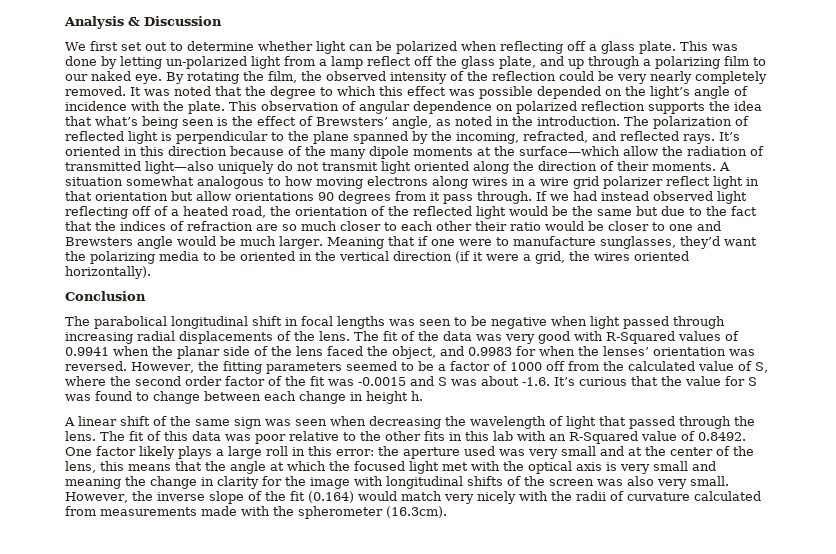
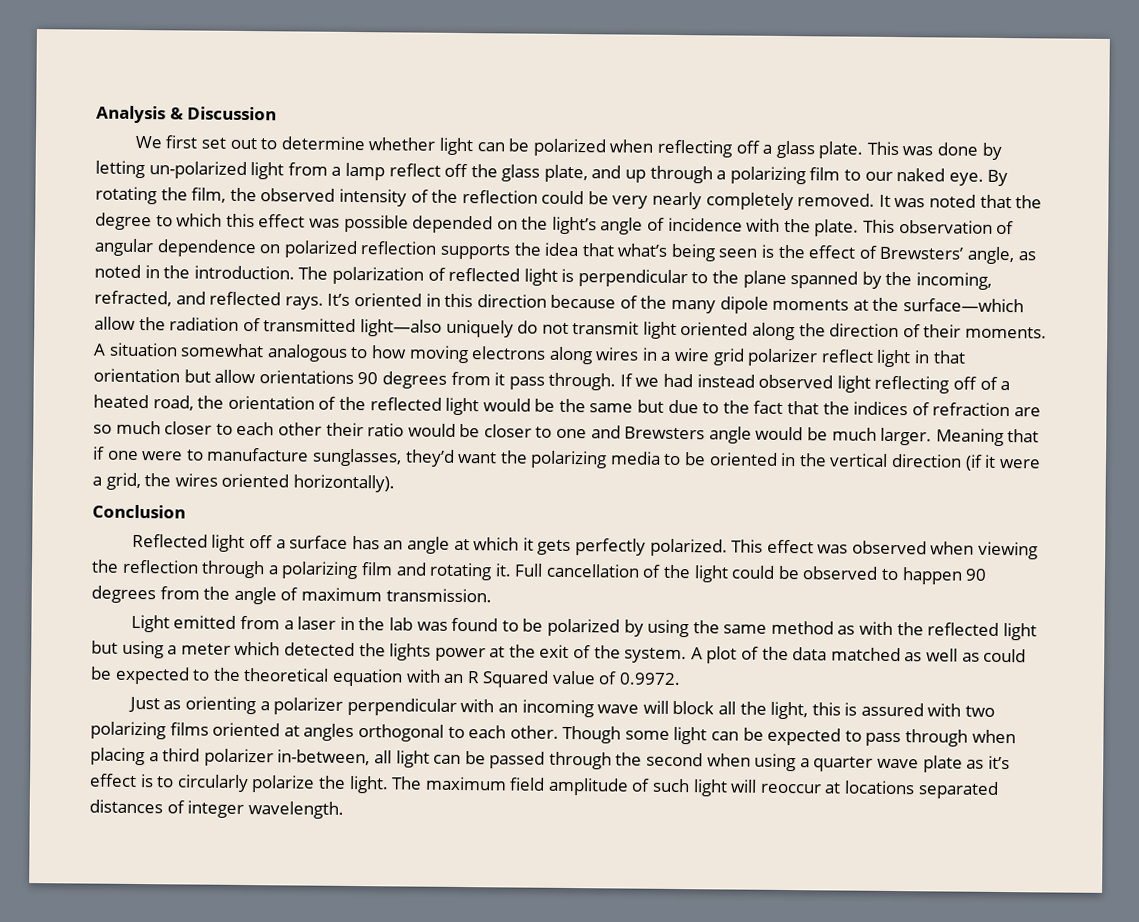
- The parabolical longitudinal shift in focal lengths was seen to be negative when light passed through increasing radial displacements of the lens. The fit of the data was very good with R-Squared values of 0.9941 when the planar side of the lens faced the object, and 0.9983 for when the lenses’ orientation was reversed. However, the fitting parameters seemed to be a factor of 1000 off from the calculated value of S, where the second order factor of the fit was -0.0015 and S was about -1.6. It’s curious that the value for S was found to change between each change in height h.
- A linear shift of the same sign was seen when decreasing the wavelength of light that passed through the lens. The fit of this data was poor relative to the other fits in this lab with an R-Squared value of 0.8492. One factor likely plays a large roll in this error: the aperture used was very small and at the center of the lens, this means that the angle at which the focused light met with the optical axis is very small and meaning the change in clarity for the image with longitudinal shifts of the screen was also very small. However, the inverse slope of the fit (0.164) would match very nicely with the radii of curvature calculated from measurements made with the spherometer (16.3cm).
+ Reflected light off a surface has an angle at which it gets perfectly polarized. This effect was observed when viewing the reflection through a polarizing film and rotating it. Full cancellation of the light could be observed to happen 90 degrees from the angle of maximum transmission.
+ Light emitted from a laser in the lab was found to be polarized by using the same method as with the reflected light but using a meter which detected the lights power at the exit of the system. A plot of the data matched as well as could be expected to the theoretical equation with an R Squared value of 0.9972.
+ Just as orienting a polarizer perpendicular with an incoming wave will block all the light, this is assured with two polarizing films oriented at angles orthogonal to each other. Though some light can be expected to pass through when placing a third polarizer in-between, all light can be passed through the second when using a quarter wave plate as it’s effect is to circularly polarize the light. The maximum field amplitude of such light will reoccur at locations separated distances of integer wavelength.

